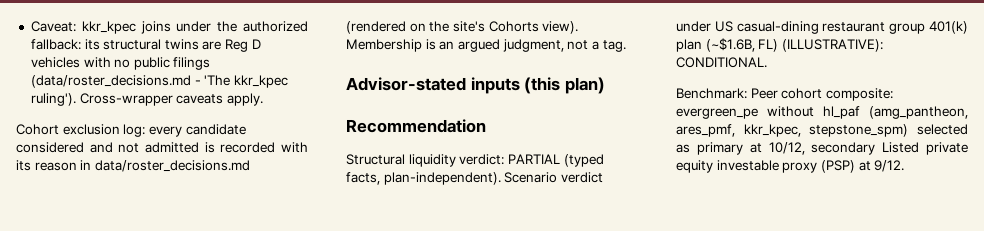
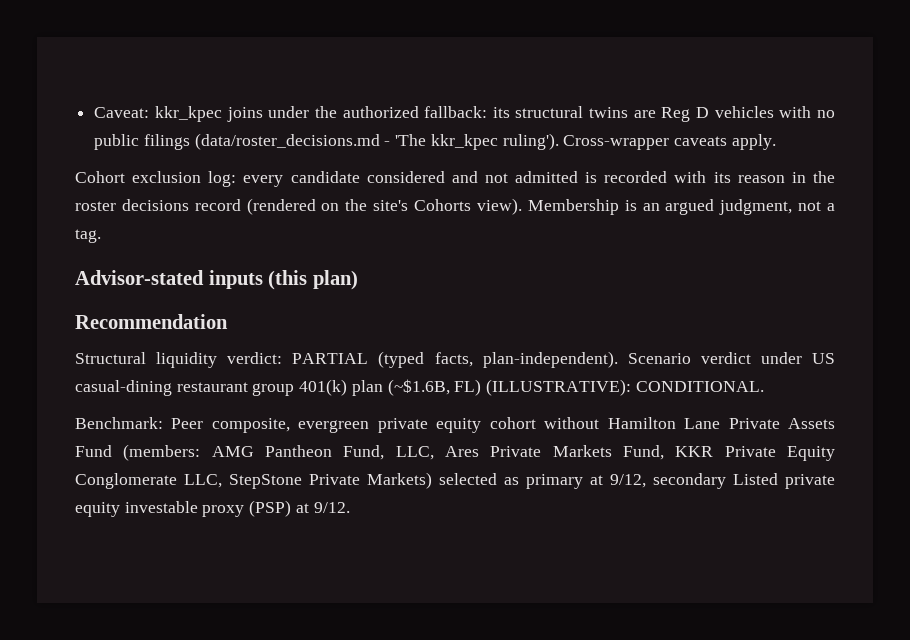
- Cohort exclusion log: every candidate considered and not admitted is recorded with its reason in data/roster_decisions.md (rendered on the site's Cohorts view).
+ Cohort exclusion log: every candidate considered and not admitted is recorded with its reason in the roster decisions record (rendered on the site's Cohorts view).
- Benchmark: Peer cohort composite: evergreen_pe without hl_paf (amg_pantheon, ares_pmf, kkr_kpec, stepstone_spm) selected as primary at 10/12, secondary Listed private equity investable proxy (PSP) at 9/12.
+ Benchmark: Peer composite, evergreen private equity cohort without Hamilton Lane Private Assets Fund (members: AMG Pantheon Fund, LLC, Ares Private Markets Fund, KKR Private Equity Conglomerate LLC, StepStone Private Markets) selected as primary at 9/12, secondary Listed private equity investable proxy (PSP) at 9/12.

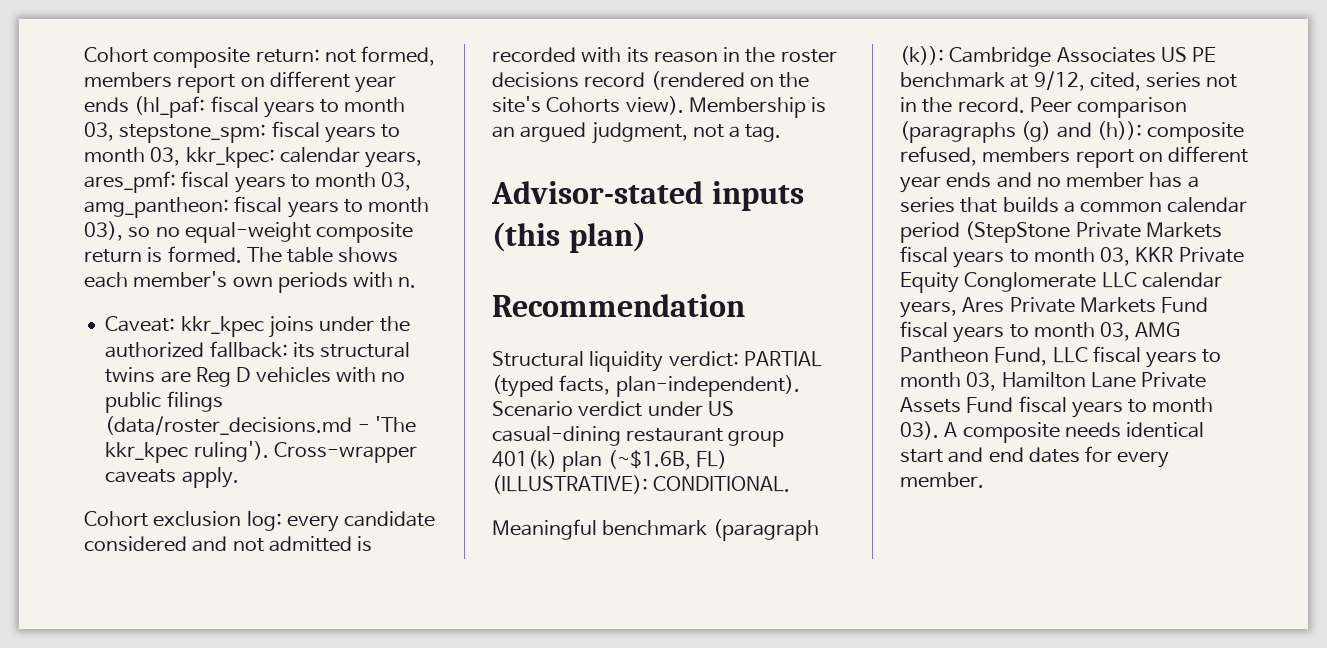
+ Cohort composite return: not formed, members report on different year ends (hl_paf: fiscal years to month 03, stepstone_spm: fiscal years to month 03, kkr_kpec: calendar years, ares_pmf: fiscal years to month 03, amg_pantheon: fiscal years to month 03), so no equal-weight composite return is formed. The table shows each member's own periods with n.
- Benchmark: Peer composite, evergreen private equity cohort without Hamilton Lane Private Assets Fund (members: AMG Pantheon Fund, LLC, Ares Private Markets Fund, KKR Private Equity Conglomerate LLC, StepStone Private Markets) selected as primary at 9/12, secondary Listed private equity investable proxy (PSP) at 9/12.
+ Meaningful benchmark (paragraph (k)): Cambridge Associates US PE benchmark at 9/12, cited, series not in the record. Peer comparison (paragraphs (g) and (h)): composite refused, members report on different year ends and no member has a series that builds a common calendar period (StepStone Private Markets fiscal years to month 03, KKR Private Equity Conglomerate LLC calendar years, Ares Private Markets Fund fiscal years to month 03, AMG Pantheon Fund, LLC fiscal years to month 03, Hamilton Lane Private Assets Fund fiscal years to month 03). A composite needs identical start and end dates for every member.

